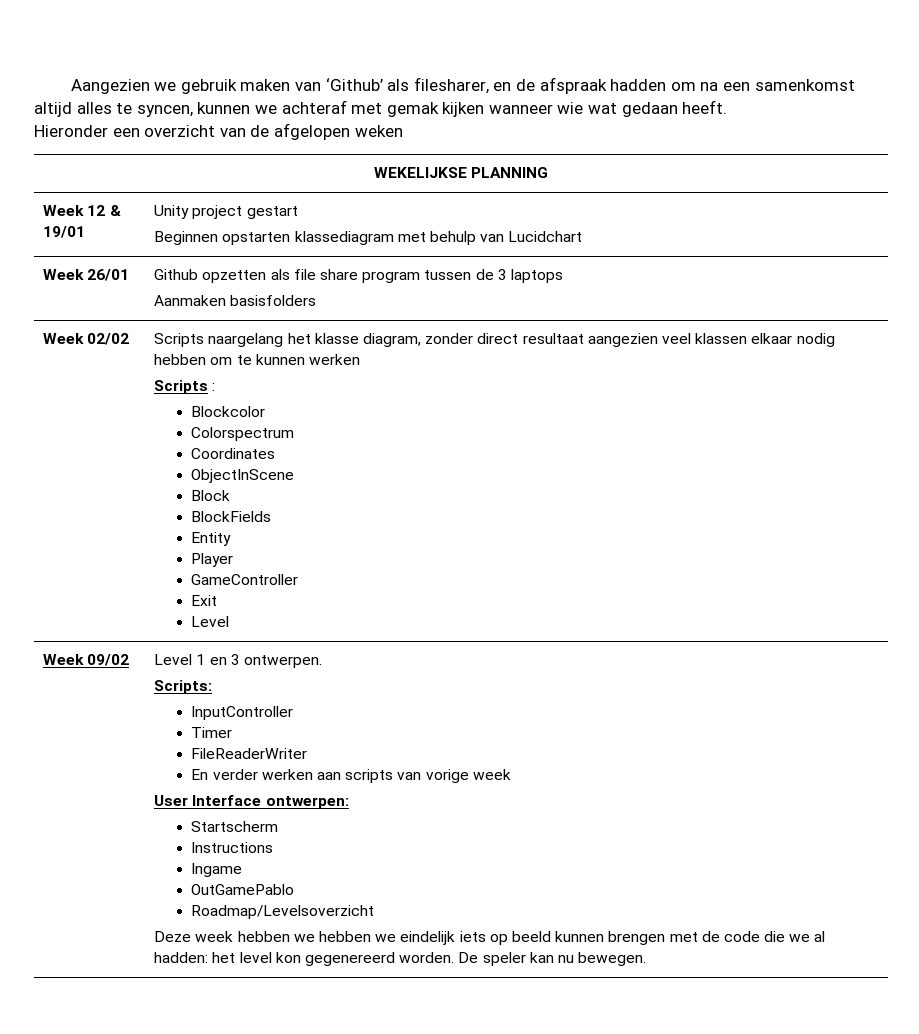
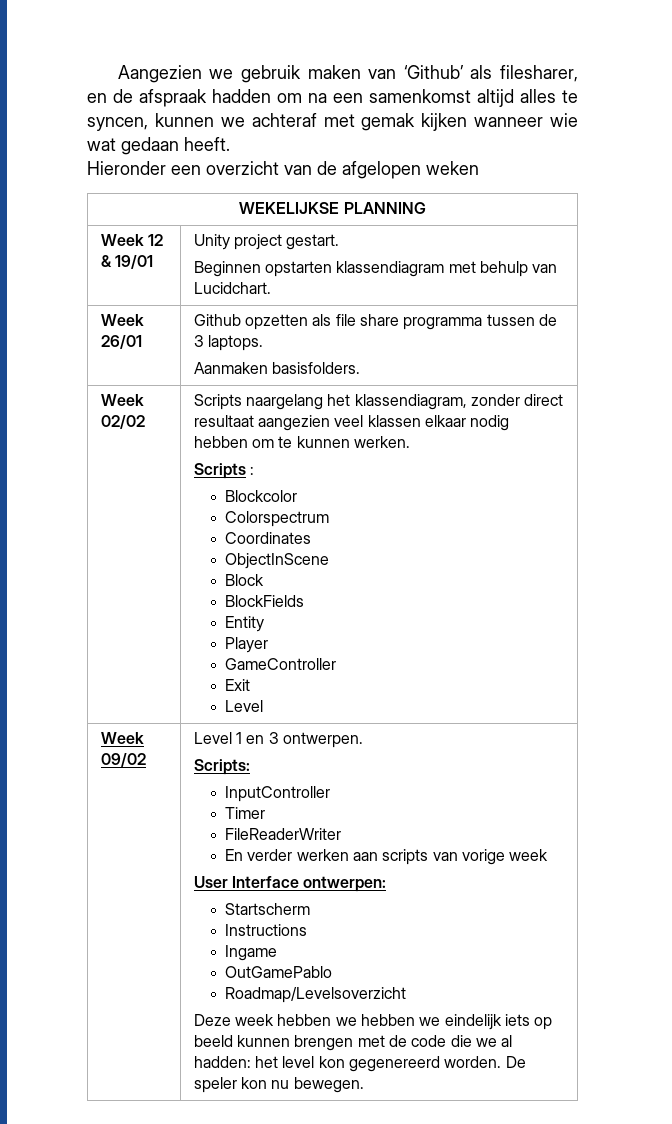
- Week 12 & 19/01 | Unity project gestart
- Beginnen opstarten klassediagram met behulp van Lucidchart
+ Week 12 & 19/01 | Unity project gestart.
+ Beginnen opstarten klassendiagram met behulp van Lucidchart.
- Week 26/01 | Github opzetten als file share program tussen de 3 laptops
- Aanmaken basisfolders
+ Week 26/01 | Github opzetten als file share programma tussen de 3 laptops.
+ Aanmaken basisfolders.
- Week 02/02 | Scripts naargelang het klasse diagram, zonder direct resultaat aangezien veel klassen elkaar nodig hebben om te kunnen werken
+ Week 02/02 | Scripts naargelang het klassendiagram, zonder direct resultaat aangezien veel klassen elkaar nodig hebben om te kunnen werken.
- De speler kan nu bewegen.
+ De speler kon nu bewegen.

